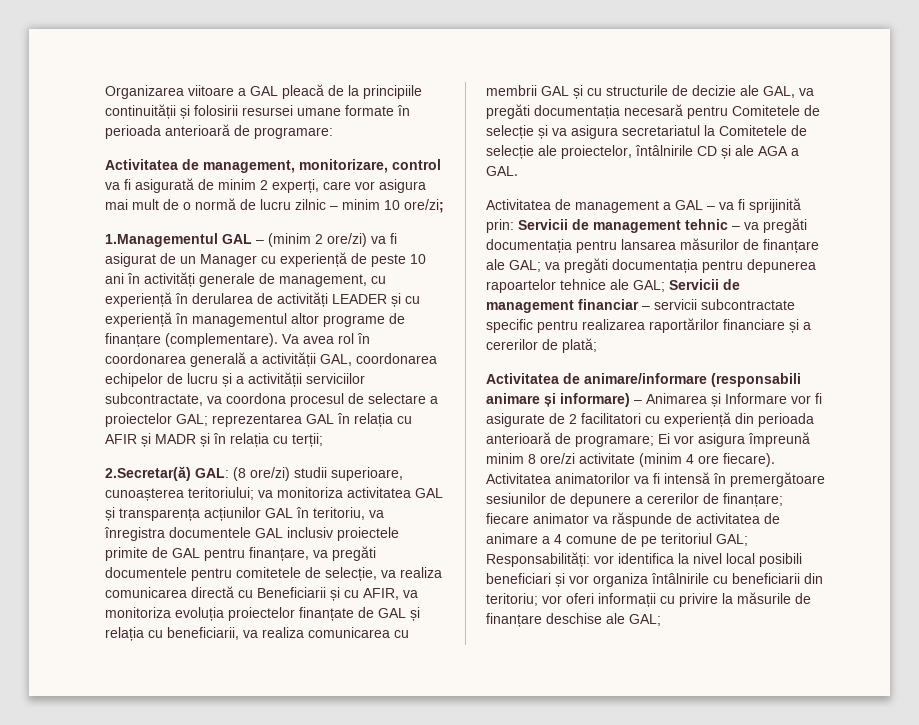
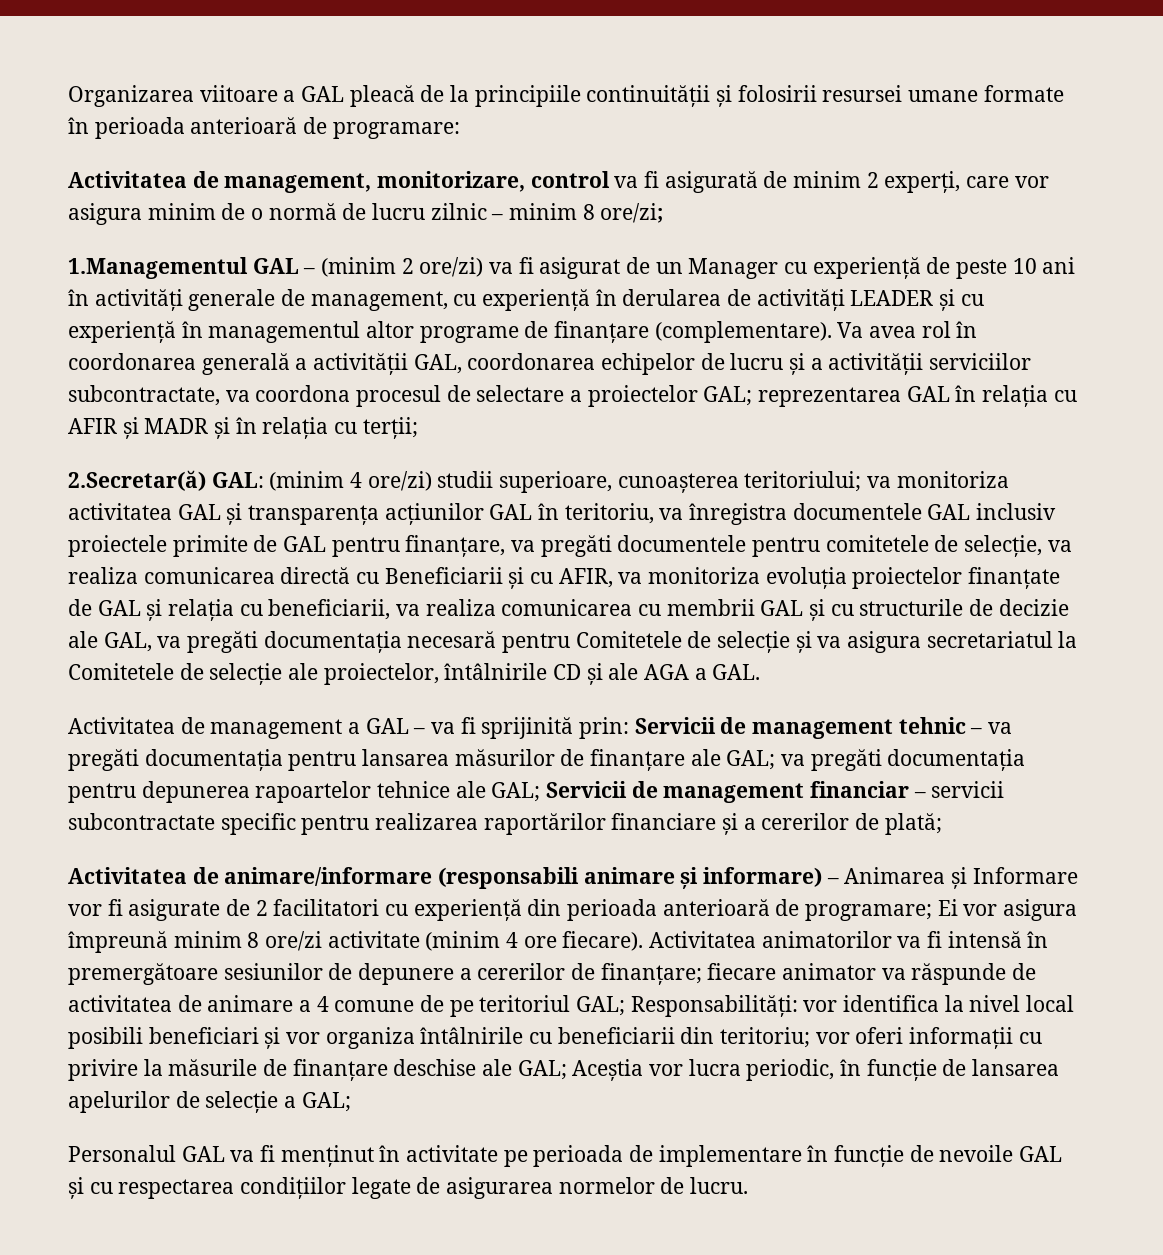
- Activitatea de management, monitorizare, control va fi asigurată de minim 2 experți, care vor asigura mai mult de o normă de lucru zilnic – minim 10 ore/zi;
+ Activitatea de management, monitorizare, control va fi asigurată de minim 2 experți, care vor asigura minim de o normă de lucru zilnic – minim 8 ore/zi;
- (8 ore/zi) studii superioare, cunoașterea teritoriului;
+ (minim 4 ore/zi) studii superioare, cunoașterea teritoriului;
- Activitatea animatorilor va fi intensă în premergătoare sesiunilor de depunere a cererilor de finanțare; fiecare animator va răspunde de activitatea de animare a 4 comune de pe teritoriul GAL; Responsabilități: vor identifica la nivel local posibili beneficiari și vor organiza întâlnirile cu beneficiarii din teritoriu; vor oferi informații cu privire la măsurile de finanțare deschise ale GAL;
+ Activitatea animatorilor va fi intensă în premergătoare sesiunilor de depunere a cererilor de finanțare; fiecare animator va răspunde de activitatea de animare a 4 comune de pe teritoriul GAL; Responsabilități: vor identifica la nivel local posibili beneficiari și vor organiza întâlnirile cu beneficiarii din teritoriu; vor oferi informații cu privire la măsurile de finanțare deschise ale GAL; Aceștia vor lucra periodic, în funcție de lansarea apelurilor de selecție a GAL;
+ Personalul GAL va fi menținut în activitate pe perioada de implementare în funcție de nevoile GAL și cu respectarea condițiilor legate de asigurarea normelor de lucru.

